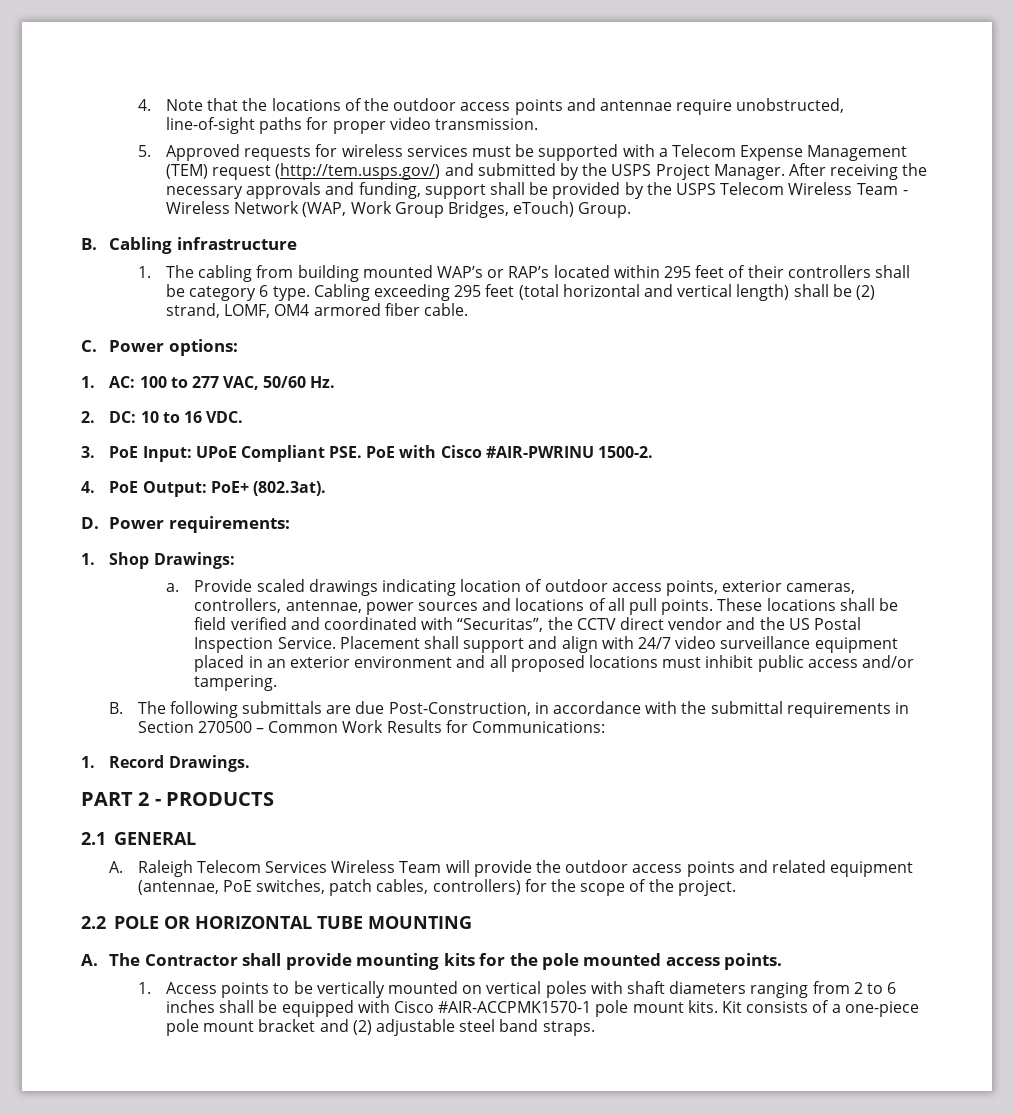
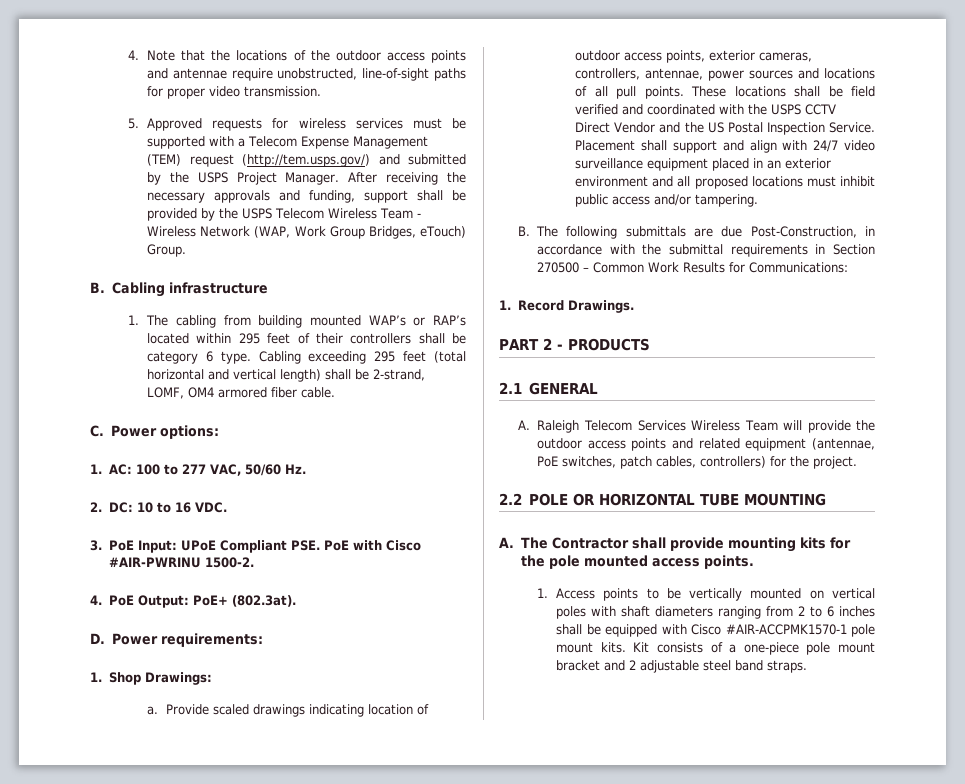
- Cabling exceeding 295 feet (total horizontal and vertical length) shall be (2) strand, LOMF, OM4 armored fiber cable.
+ Cabling exceeding 295 feet (total horizontal and vertical length) shall be 2-strand, LOMF, OM4 armored fiber cable.
- These locations shall be field verified and coordinated with “Securitas”, the CCTV direct vendor and the US Postal Inspection Service.
+ These locations shall be field verified and coordinated with the USPS CCTV Direct Vendor and the US Postal Inspection Service.
- A. Raleigh Telecom Services Wireless Team will provide the outdoor access points and related equipment (antennae, PoE switches, patch cables, controllers) for the scope of the project.
+ A. Raleigh Telecom Services Wireless Team will provide the outdoor access points and related equipment (antennae, PoE switches, patch cables, controllers) for the project.
- Kit consists of a one-piece pole mount bracket and (2) adjustable steel band straps.
+ Kit consists of a one-piece pole mount bracket and 2 adjustable steel band straps.

